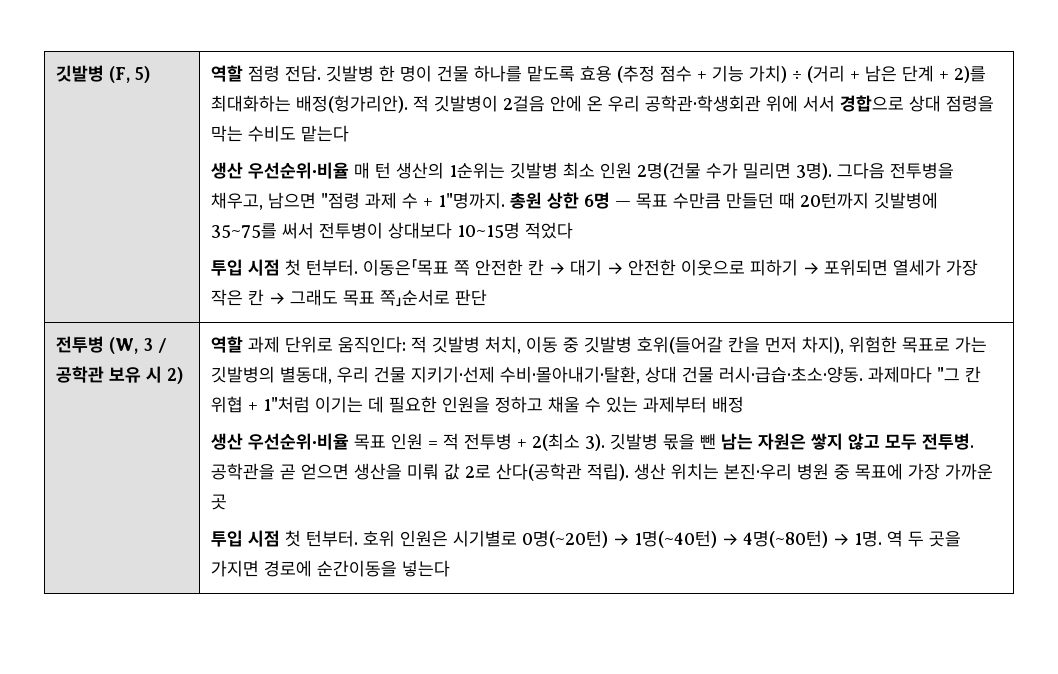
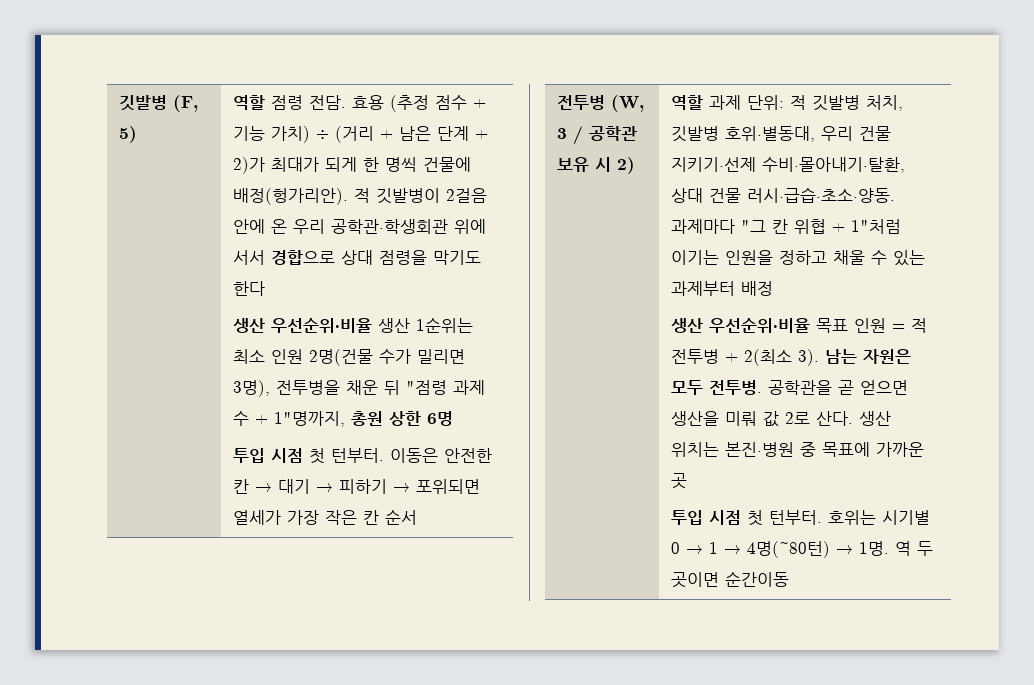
- 깃발병 한 명이 건물 하나를 맡도록 효용 (추정 점수 + 기능 가치) ÷ (거리 + 남은 단계 + 2)를 최대화하는 배정(헝가리안).
+ 효용 (추정 점수 + 기능 가치) ÷ (거리 + 남은 단계 + 2)가 최대가 되게 한 명씩 건물에 배정(헝가리안).
- 적 깃발병이 2걸음 안에 온 우리 공학관·학생회관 위에 서서 경합으로 상대 점령을 막는 수비도 맡는다
- 생산 우선순위·비율 매 턴 생산의 1순위는 깃발병 최소 인원 2명(건물 수가 밀리면 3명). 그다음 전투병을 채우고, 남으면 "점령 과제 수 + 1"명까지. 총원 상한 6명 — 목표 수만큼 만들던 때 20턴까지 깃발병에 35~75를 써서 전투병이 상대보다 10~15명 적었다
+ 적 깃발병이 2걸음 안에 온 우리 공학관·학생회관 위에 서서 경합으로 상대 점령을 막기도 한다
+ 생산 우선순위·비율 생산 1순위는 최소 인원 2명(건물 수가 밀리면 3명), 전투병을 채운 뒤 "점령 과제 수 + 1"명까지, 총원 상한 6명
- 이동은「목표 쪽 안전한 칸 → 대기 → 안전한 이웃으로 피하기 → 포위되면 열세가 가장 작은 칸 → 그래도 목표 쪽」순서로 판단
+ 이동은 안전한 칸 → 대기 → 피하기 → 포위되면 열세가 가장 작은 칸 순서
- 역할 과제 단위로 움직인다: 적 깃발병 처치, 이동 중 깃발병 호위(들어갈 칸을 먼저 차지), 위험한 목표로 가는 깃발병의 별동대, 우리 건물 지키기·선제 수비·몰아내기·탈환, 상대 건물 러시·급습·초소·양동.
+ 역할 과제 단위: 적 깃발병 처치, 깃발병 호위·별동대, 우리 건물 지키기·선제 수비·몰아내기·탈환, 상대 건물 러시·급습·초소·양동.
- 과제마다 "그 칸 위협 + 1"처럼 이기는 데 필요한 인원을 정하고 채울 수 있는 과제부터 배정
+ 과제마다 "그 칸 위협 + 1"처럼 이기는 인원을 정하고 채울 수 있는 과제부터 배정
- 깃발병 몫을 뺀 남는 자원은 쌓지 않고 모두 전투병.
+ 남는 자원은 모두 전투병.
- 공학관을 곧 얻으면 생산을 미뤄 값 2로 산다(공학관 적립). 생산 위치는 본진·우리 병원 중 목표에 가장 가까운 곳
+ 공학관을 곧 얻으면 생산을 미뤄 값 2로 산다. 생산 위치는 본진·병원 중 목표에 가까운 곳
- 호위 인원은 시기별로 0명(~20턴) → 1명(~40턴) → 4명(~80턴) → 1명.
+ 호위는 시기별 0 → 1 → 4명(~80턴) → 1명.
- 역 두 곳을 가지면 경로에 순간이동을 넣는다
+ 역 두 곳이면 순간이동

